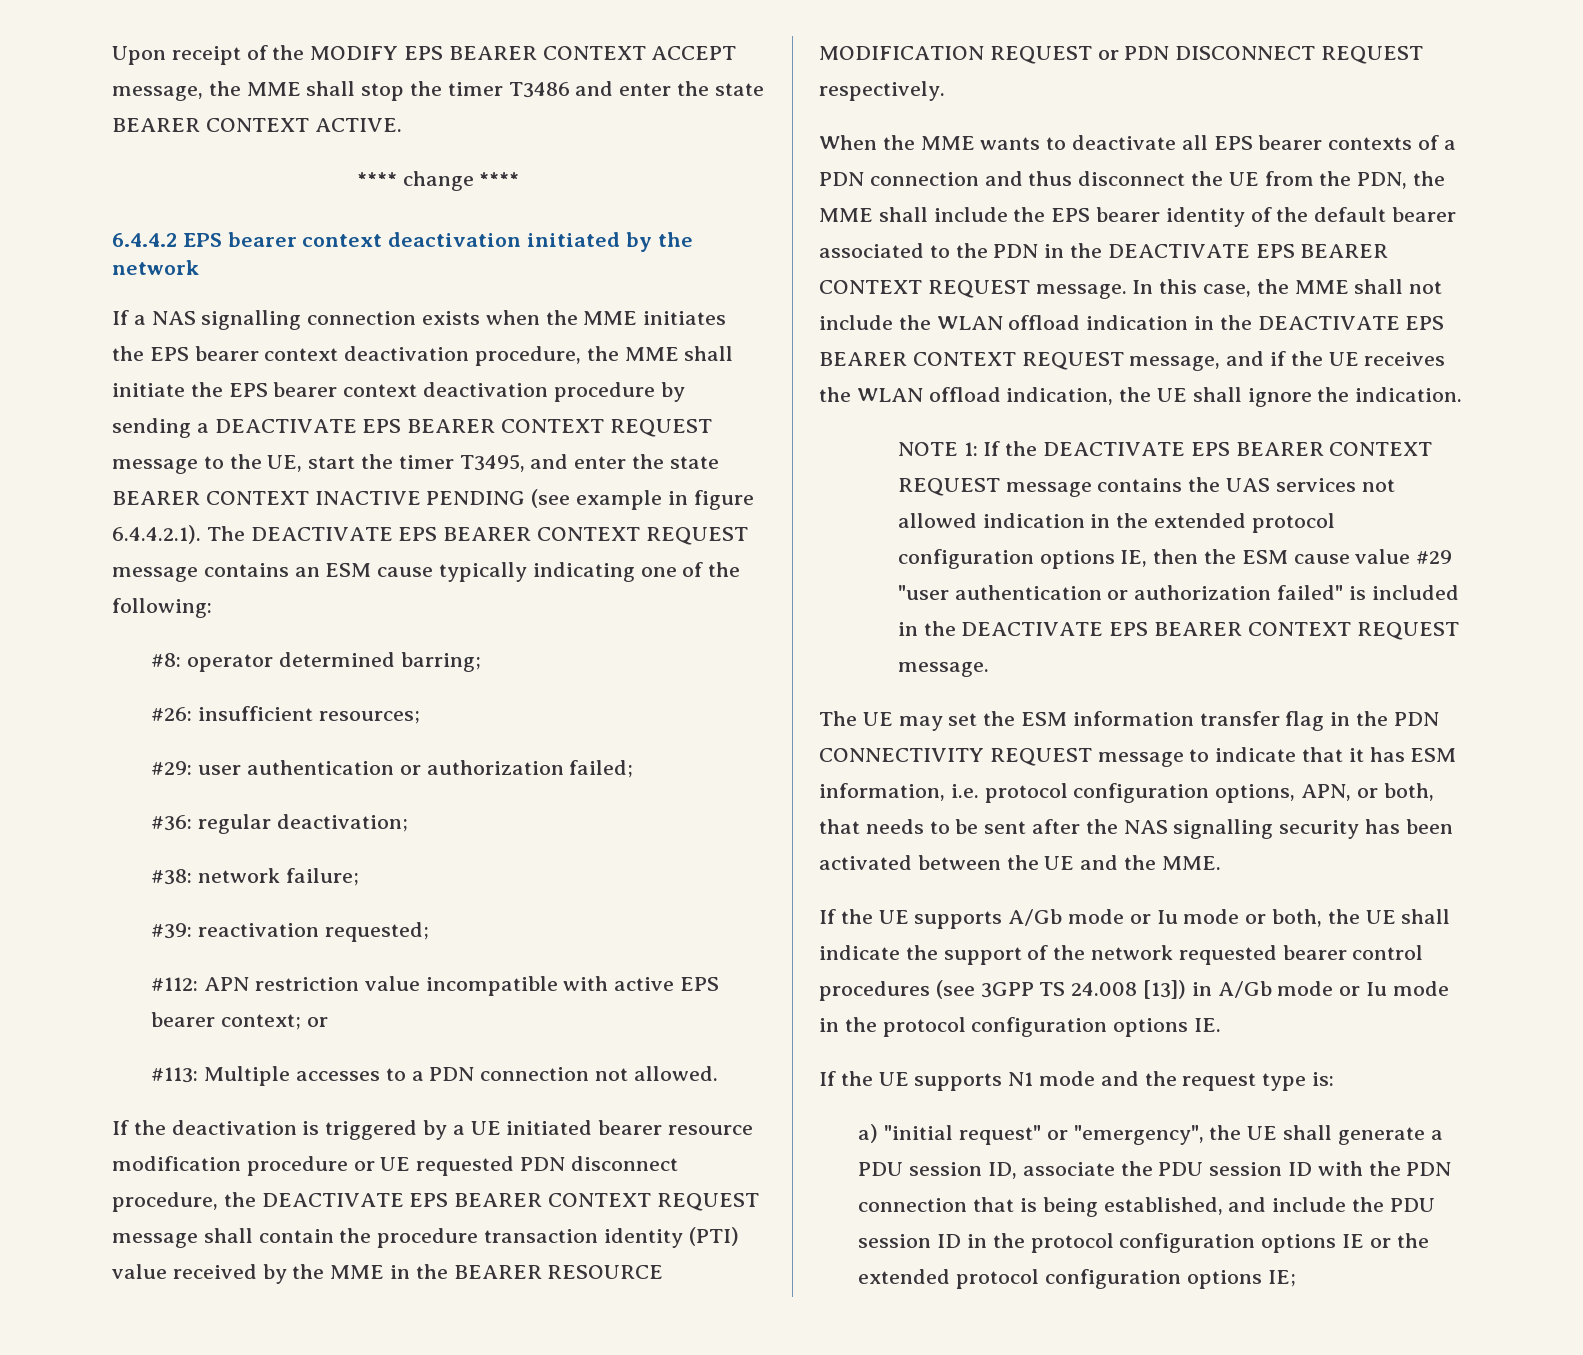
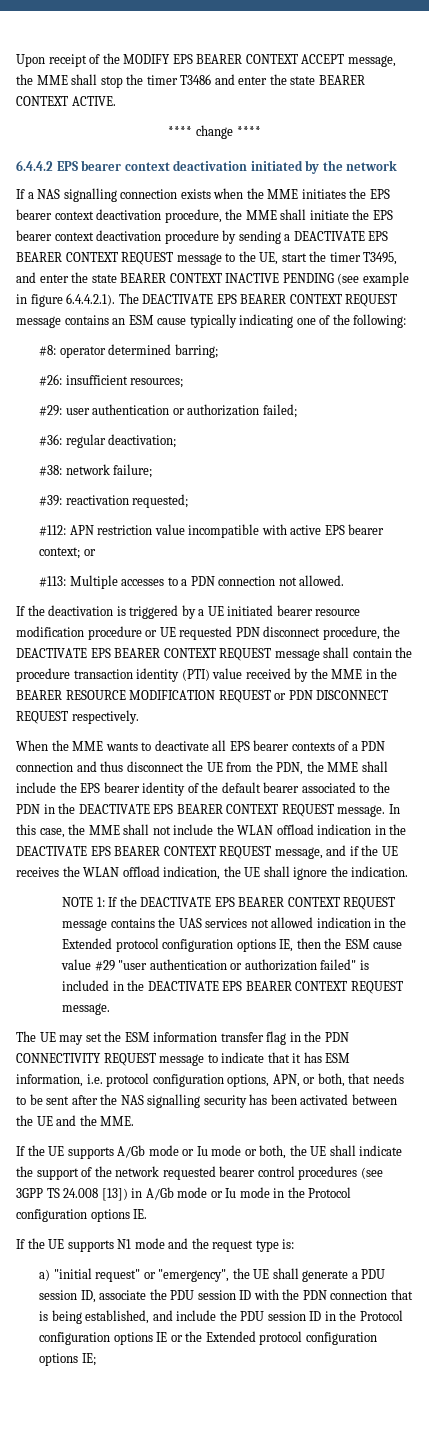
- NOTE 1: If the DEACTIVATE EPS BEARER CONTEXT REQUEST message contains the UAS services not allowed indication in the extended protocol configuration options IE, then the ESM cause value #29 "user authentication or authorization failed" is included in the DEACTIVATE EPS BEARER CONTEXT REQUEST message.
+ NOTE 1: If the DEACTIVATE EPS BEARER CONTEXT REQUEST message contains the UAS services not allowed indication in the Extended protocol configuration options IE, then the ESM cause value #29 "user authentication or authorization failed" is included in the DEACTIVATE EPS BEARER CONTEXT REQUEST message.
- If the UE supports A/Gb mode or Iu mode or both, the UE shall indicate the support of the network requested bearer control procedures (see 3GPP TS 24.008 [13]) in A/Gb mode or Iu mode in the protocol configuration options IE.
+ If the UE supports A/Gb mode or Iu mode or both, the UE shall indicate the support of the network requested bearer control procedures (see 3GPP TS 24.008 [13]) in A/Gb mode or Iu mode in the Protocol configuration options IE.
- a) "initial request" or "emergency", the UE shall generate a PDU session ID, associate the PDU session ID with the PDN connection that is being established, and include the PDU session ID in the protocol configuration options IE or the extended protocol configuration options IE;
+ a) "initial request" or "emergency", the UE shall generate a PDU session ID, associate the PDU session ID with the PDN connection that is being established, and include the PDU session ID in the Protocol configuration options IE or the Extended protocol configuration options IE;

